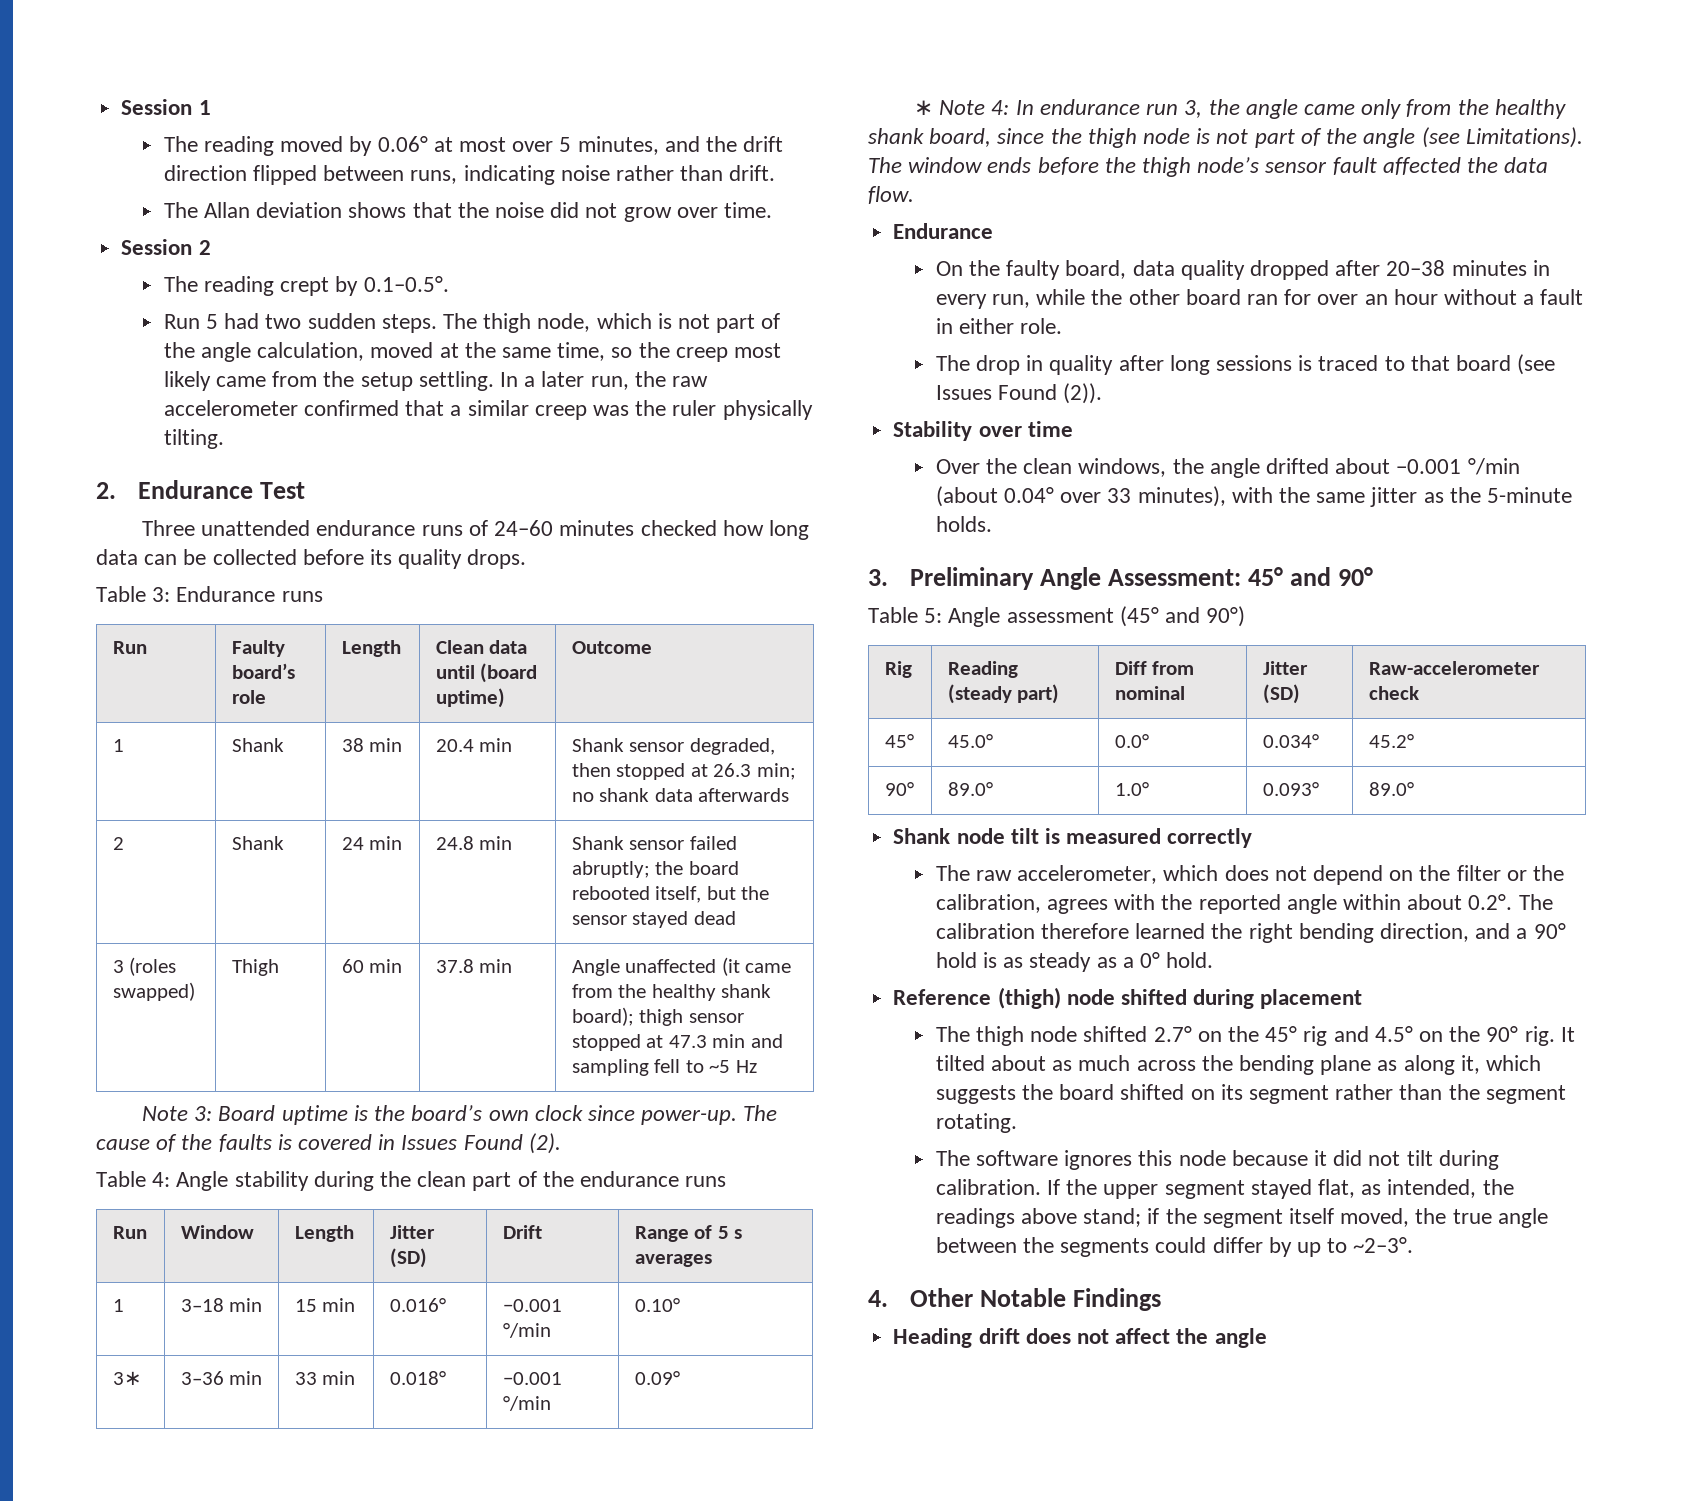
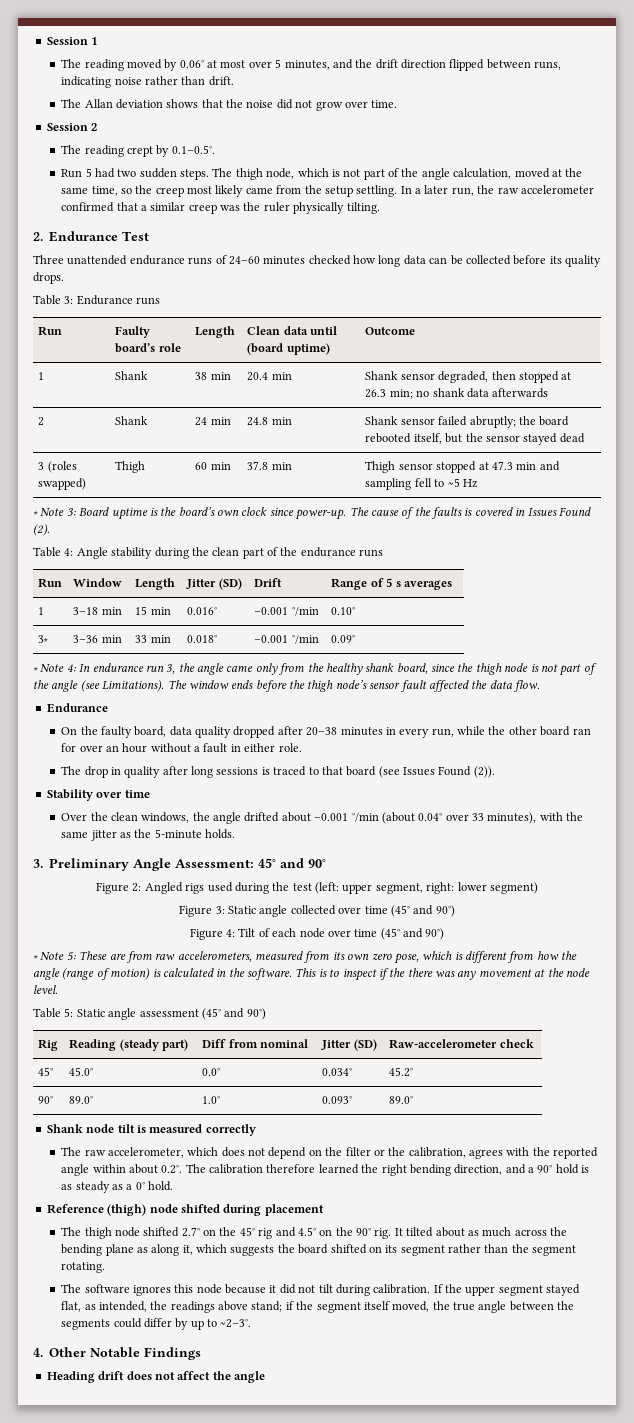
- 3 (roles swapped) | Thigh | 60 min | 37.8 min | Angle unaffected (it came from the healthy shank board); thigh sensor stopped at 47.3 min and sampling fell to ~5 Hz
+ 3 (roles swapped) | Thigh | 60 min | 37.8 min | Thigh sensor stopped at 47.3 min and sampling fell to ~5 Hz
- Note 3: Board uptime is the board’s own clock since power-up.
+ ∗ Note 3: Board uptime is the board’s own clock since power-up.
+ Figure 2: Angled rigs used during the test (left: upper segment, right: lower segment)
+ Figure 3: Static angle collected over time (45° and 90°)
+ Figure 4: Tilt of each node over time (45° and 90°)
+ ∗ Note 5: These are from raw accelerometers, measured from its own zero pose, which is different from how the angle (range of motion) is calculated in the software. This is to inspect if the there was any movement at the node level.
- Table 5: Angle assessment (45° and 90°)
+ Table 5: Static angle assessment (45° and 90°)

